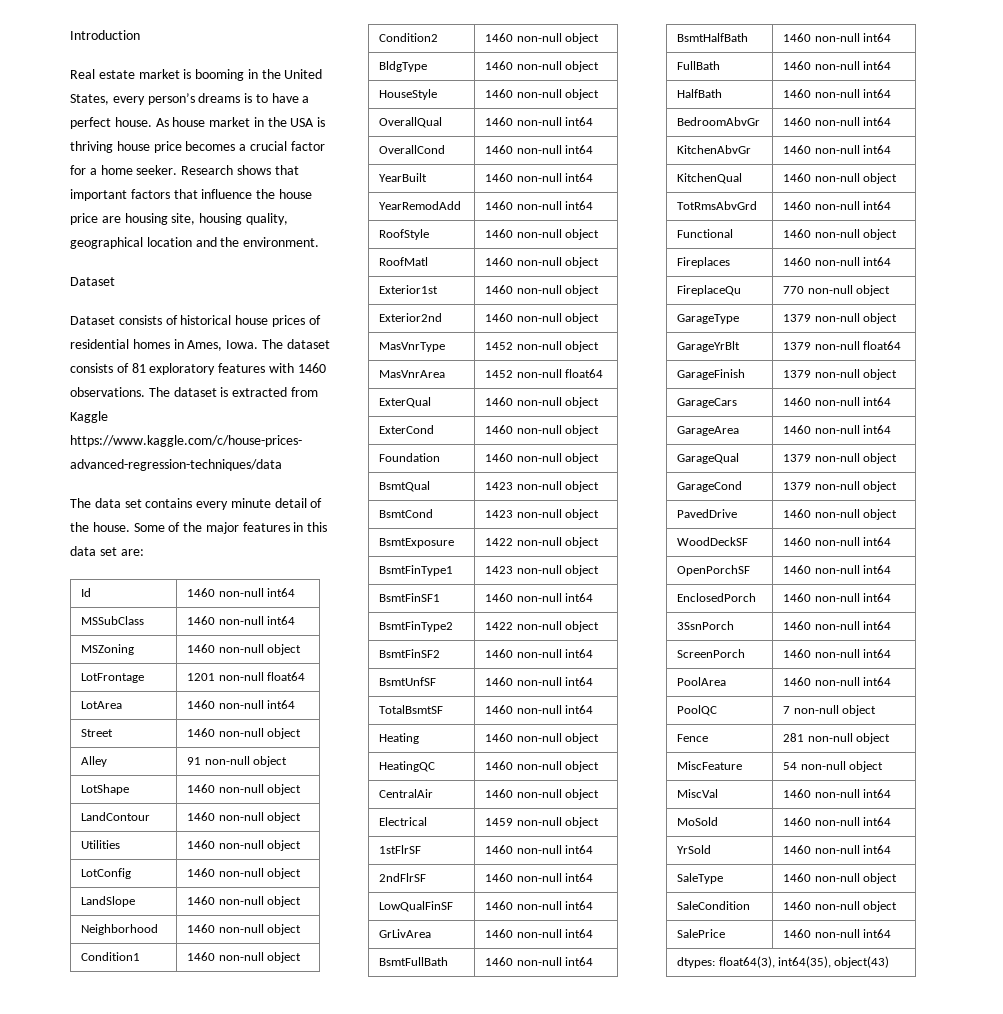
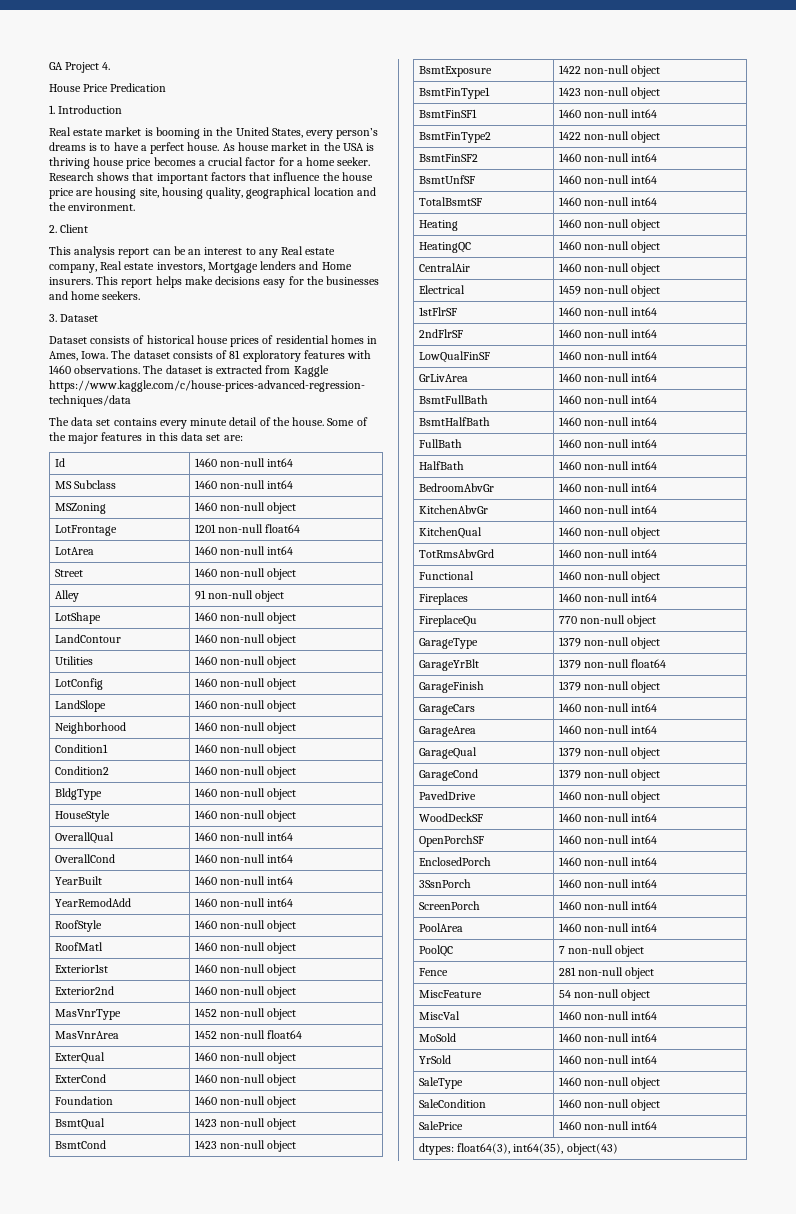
- Introduction
+ GA Project 4.
+ House Price Predication
+ 1. Introduction
  Research shows that important factors that influence the house price are housing site, housing quality, geographical location and the environment.
- Dataset
+ 2. Client
+ This analysis report can be an interest to any Real estate company, Real estate investors, Mortgage lenders and Home insurers. This report helps make decisions easy for the businesses and home seekers.
+ 3. Dataset
- MSSubClass | 1460 non-null int64
+ MS Subclass | 1460 non-null int64

